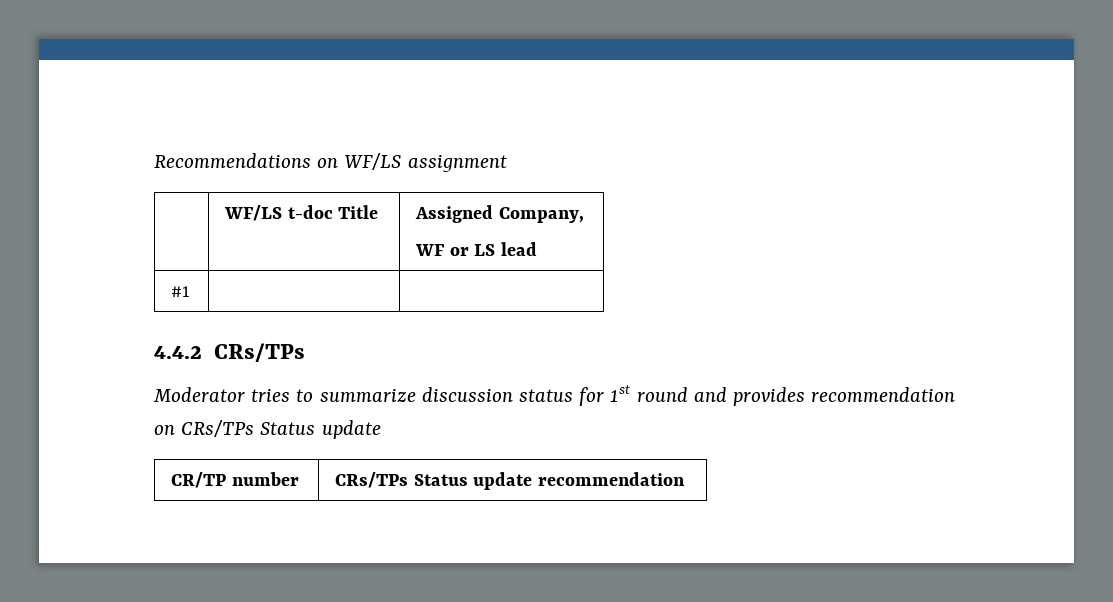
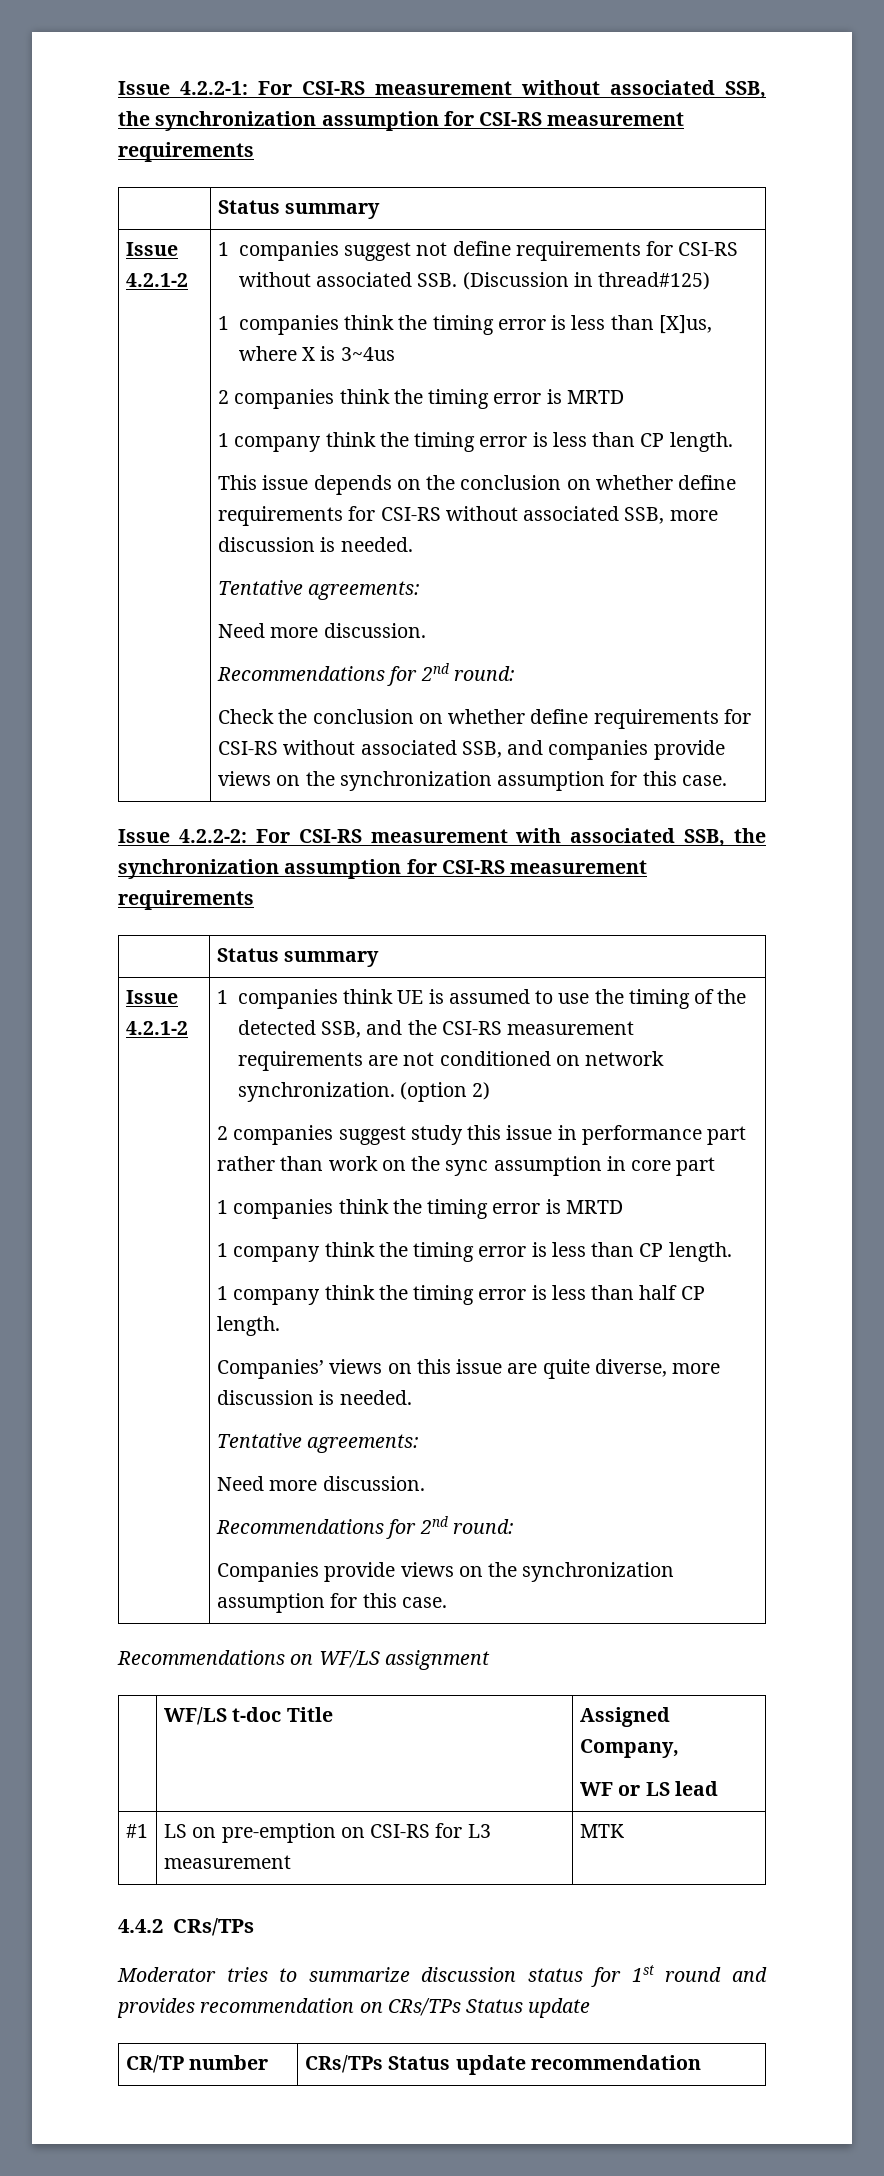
+ Issue 4.2.2-1: For CSI-RS measurement without associated SSB, the synchronization assumption for CSI-RS measurement requirements
+ | Status summary
+ Issue 4.2.1-2 | 1 companies suggest not define requirements for CSI-RS without associated SSB. (Discussion in thread#125)
+ 1 companies think the timing error is less than [X]us, where X is 3~4us
+ 2 companies think the timing error is MRTD
+ 1 company think the timing error is less than CP length.
+ This issue depends on the conclusion on whether define requirements for CSI-RS without associated SSB, more discussion is needed.
+ Tentative agreements:
+ Need more discussion.
+ Recommendations for 2nd round:
+ Check the conclusion on whether define requirements for CSI-RS without associated SSB, and companies provide views on the synchronization assumption for this case.
+ Issue 4.2.2-2: For CSI-RS measurement with associated SSB, the synchronization assumption for CSI-RS measurement requirements
+ | Status summary
+ Issue 4.2.1-2 | 1 companies think UE is assumed to use the timing of the detected SSB, and the CSI-RS measurement requirements are not conditioned on network synchronization. (option 2)
+ 2 companies suggest study this issue in performance part rather than work on the sync assumption in core part
+ 1 companies think the timing error is MRTD
+ 1 company think the timing error is less than CP length.
+ 1 company think the timing error is less than half CP length.
+ Companies’ views on this issue are quite diverse, more discussion is needed.
+ Tentative agreements:
+ Need more discussion.
+ Recommendations for 2nd round:
+ Companies provide views on the synchronization assumption for this case.
- #1 | |
+ #1 | LS on pre-emption on CSI-RS for L3 measurement | MTK

